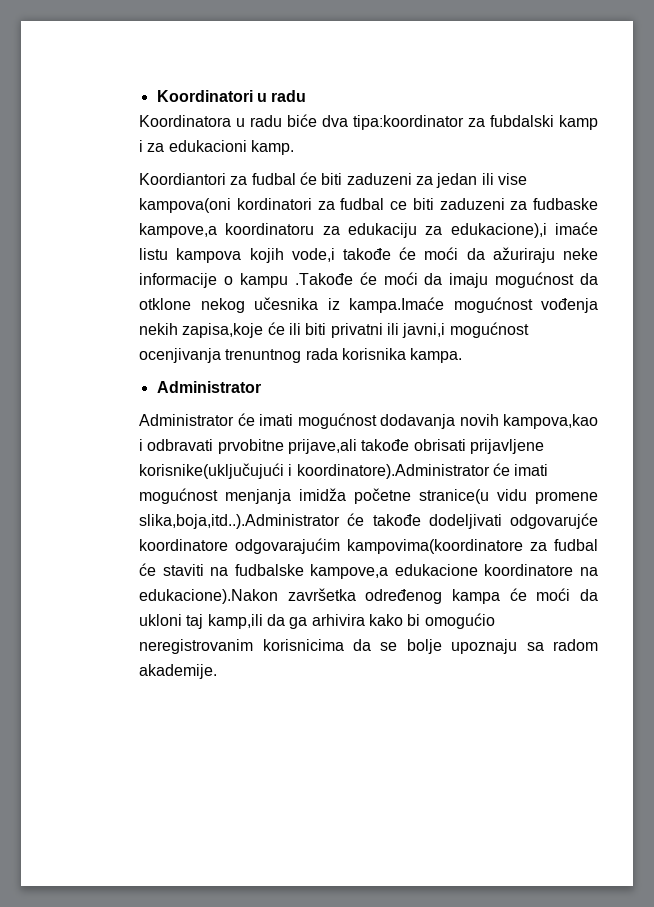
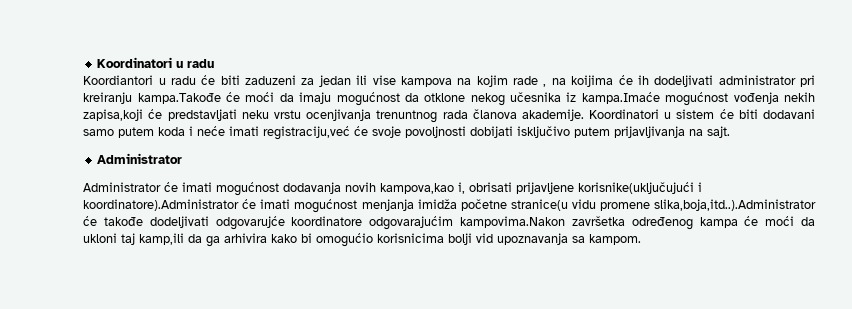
- Koordinatora u radu biće dva tipa:koordinator za fubdalski kamp i za edukacioni kamp.
- Koordiantori za fudbal će biti zaduzeni za jedan ili vise kampova(oni kordinatori za fudbal ce biti zaduzeni za fudbaske kampove,a koordinatoru za edukaciju za edukacione),i imaće listu kampova kojih vode,i takođe će moći da ažuriraju neke informacije o kampu .Takođe će moći da imaju mogućnost da otklone nekog učesnika iz kampa.Imaće mogućnost vođenja nekih zapisa,koje će ili biti privatni ili javni,i mogućnost ocenjivanja trenuntnog rada korisnika kampa.
+ Koordiantori u radu će biti zaduzeni za jedan ili vise kampova na kojim rade , na koijima će ih dodeljivati administrator pri kreiranju kampa.Takođe će moći da imaju mogućnost da otklone nekog učesnika iz kampa.Imaće mogućnost vođenja nekih zapisa,koji će predstavljati neku vrstu ocenjivanja trenuntnog rada članova akademije. Koordinatori u sistem će biti dodavani samo putem koda i neće imati registraciju,već će svoje povoljnosti dobijati isključivo putem prijavljivanja na sajt.
- Administrator će imati mogućnost dodavanja novih kampova,kao i odbravati prvobitne prijave,ali takođe obrisati prijavljene korisnike(uključujući i koordinatore).Administrator će imati mogućnost menjanja imidža početne stranice(u vidu promene slika,boja,itd..).Administrator će takođe dodeljivati odgovarujće koordinatore odgovarajućim kampovima(koordinatore za fudbal će staviti na fudbalske kampove,a edukacione koordinatore na edukacione).Nakon završetka određenog kampa će moći da ukloni taj kamp,ili da ga arhivira kako bi omogućio neregistrovanim korisnicima da se bolje upoznaju sa radom akademije.
+ Administrator će imati mogućnost dodavanja novih kampova,kao i, obrisati prijavljene korisnike(uključujući i koordinatore).Administrator će imati mogućnost menjanja imidža početne stranice(u vidu promene slika,boja,itd..).Administrator će takođe dodeljivati odgovarujće koordinatore odgovarajućim kampovima.Nakon završetka određenog kampa će moći da ukloni taj kamp,ili da ga arhivira kako bi omogućio korisnicima bolji vid upoznavanja sa kampom.

